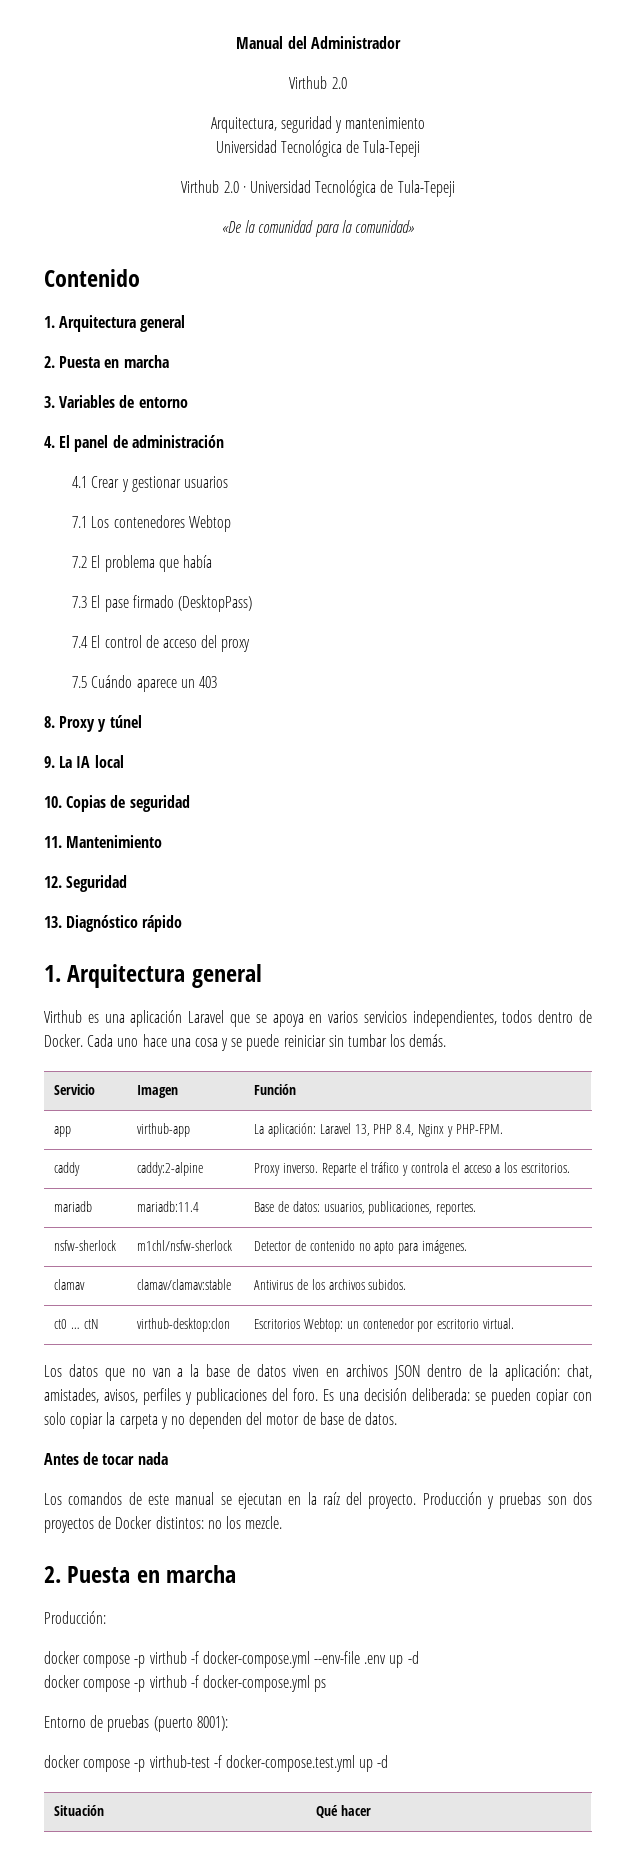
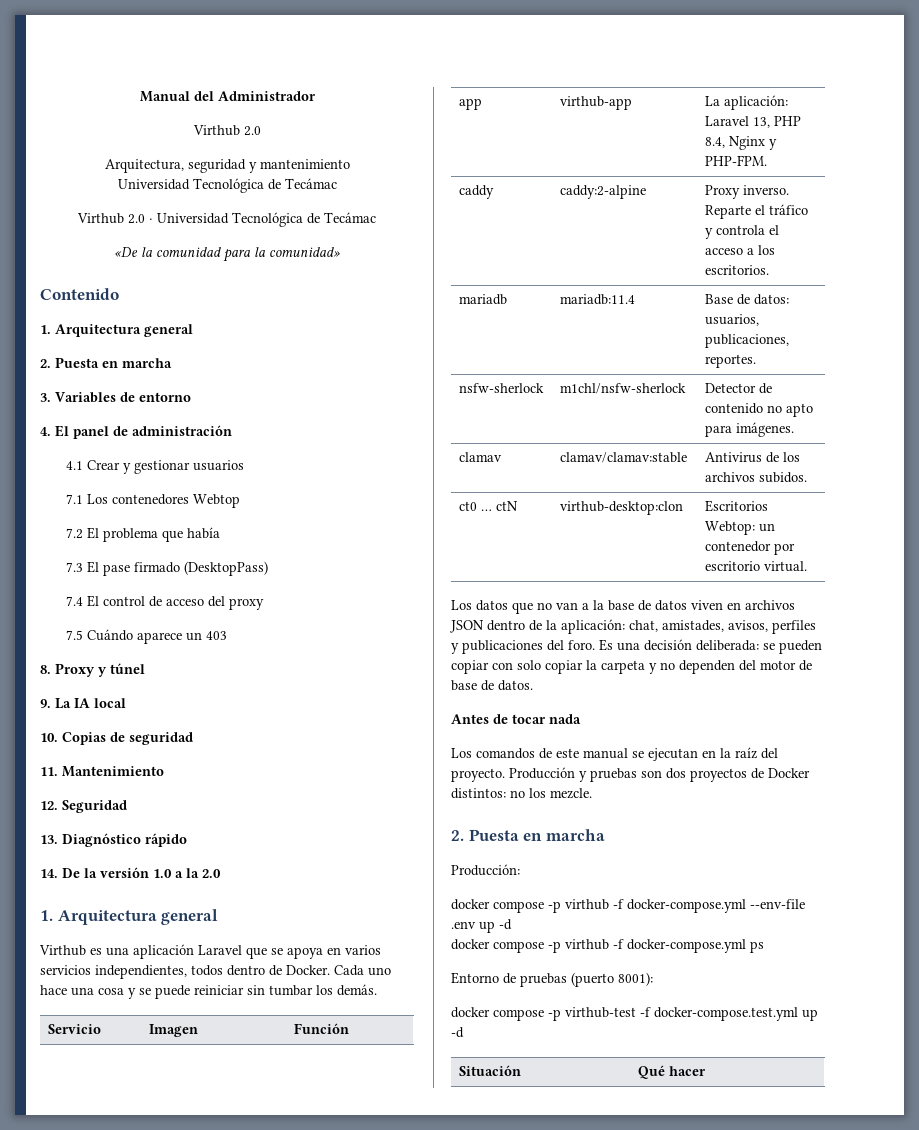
  Arquitectura, seguridad y mantenimiento
- Universidad Tecnológica de Tula-Tepeji
+ Universidad Tecnológica de Tecámac
- Virthub 2.0 · Universidad Tecnológica de Tula-Tepeji
+ Virthub 2.0 · Universidad Tecnológica de Tecámac
+ 14. De la versión 1.0 a la 2.0

